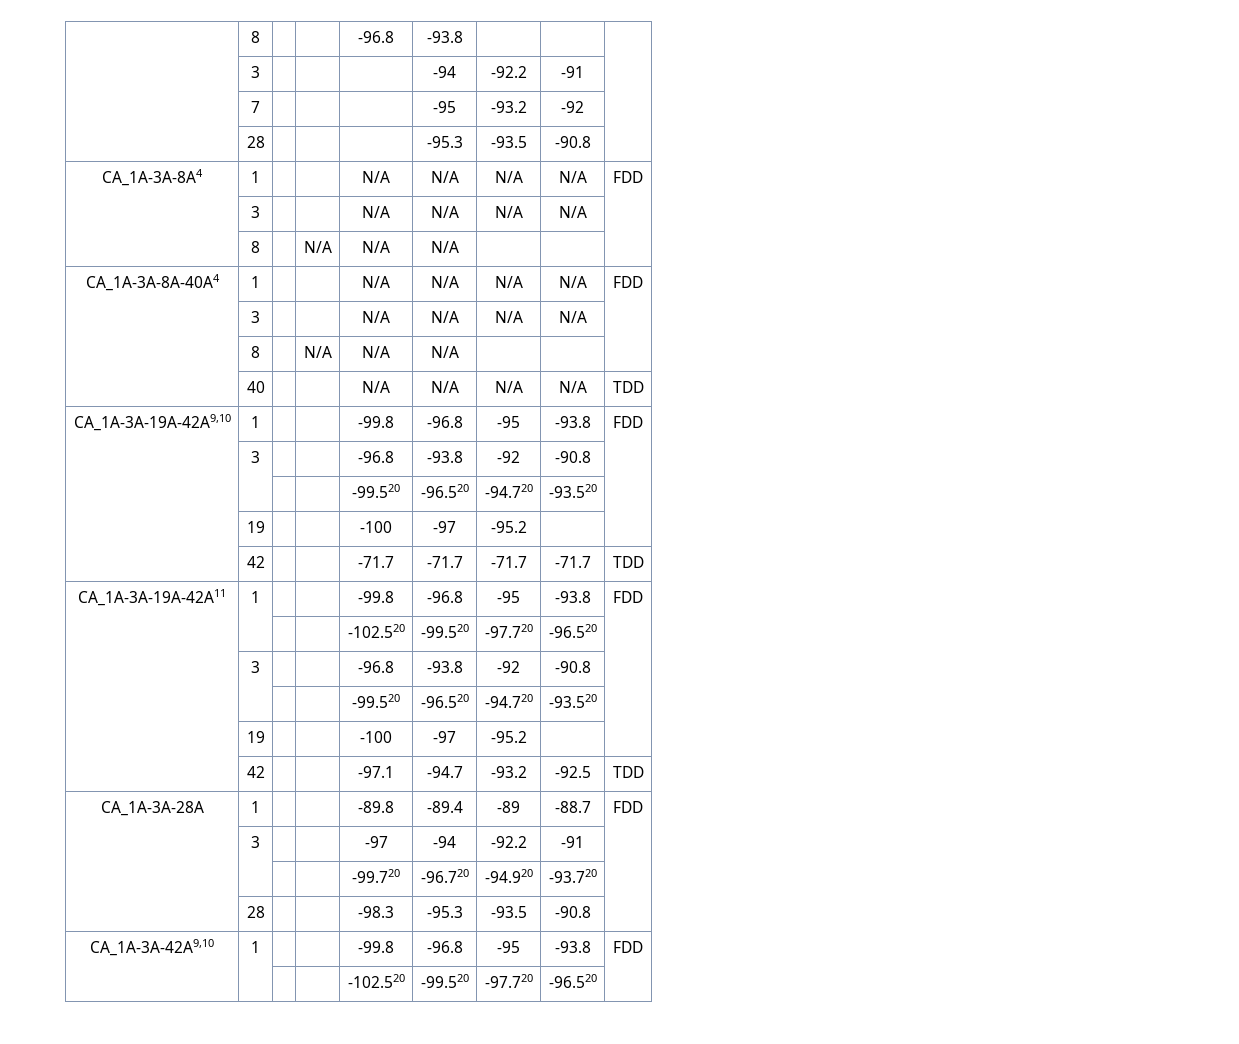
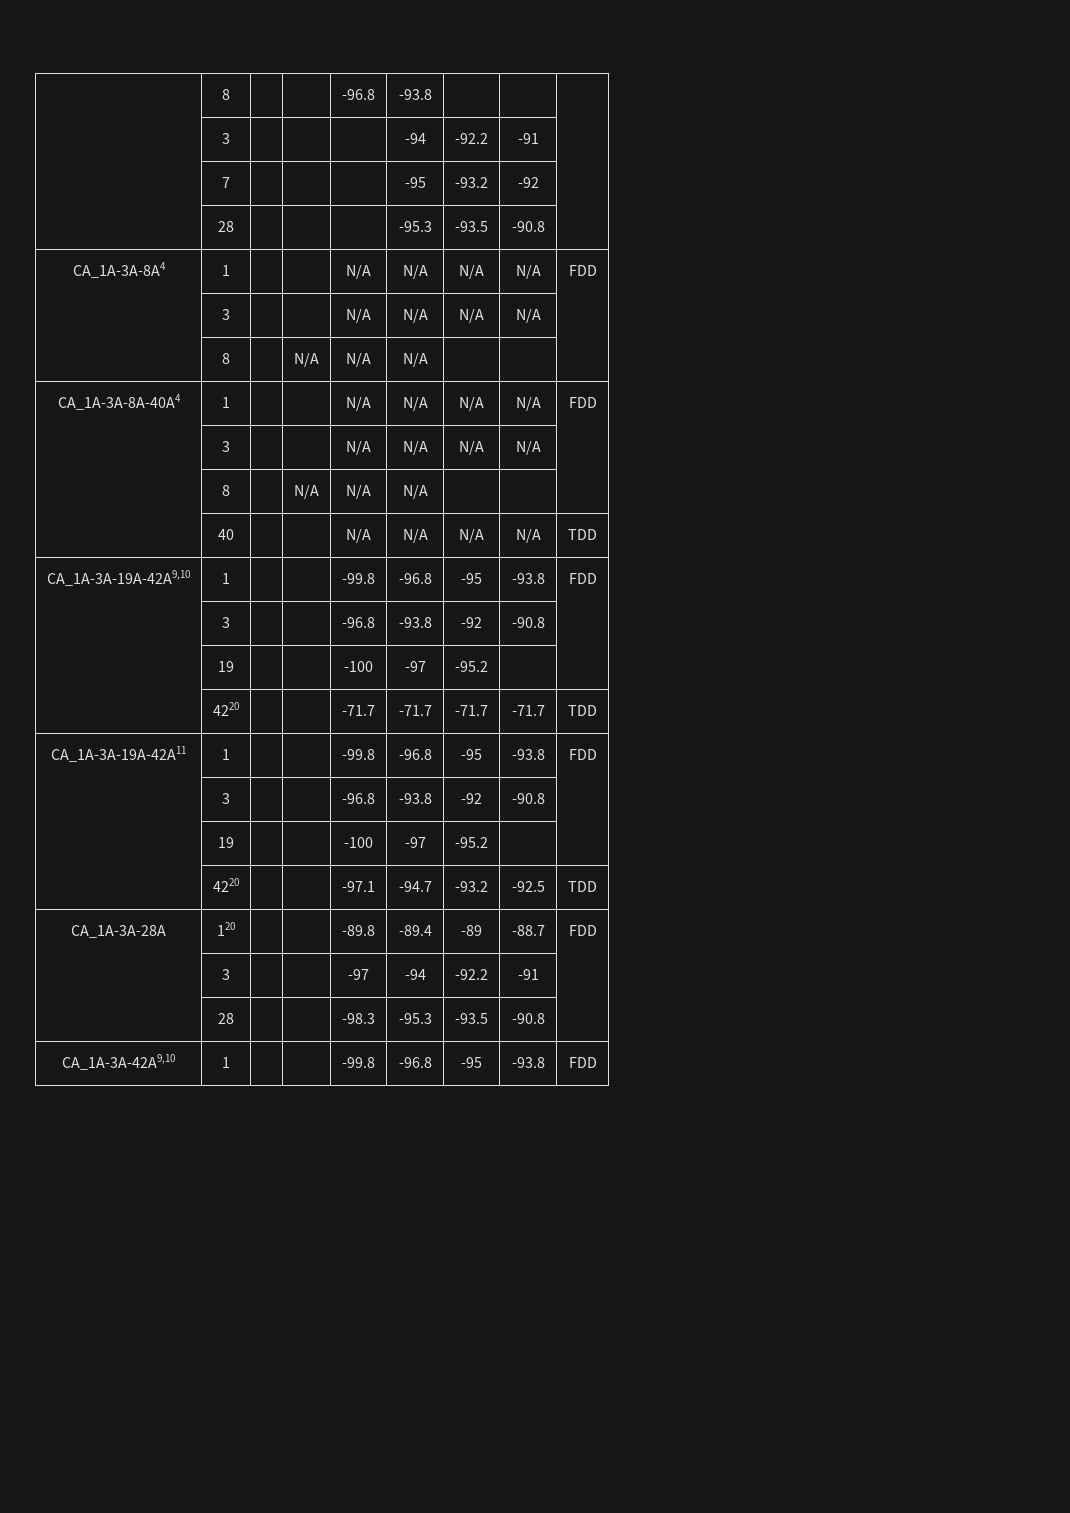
  CA_1A-3A-19A-42A9,10 | 1 | | | -99.8 | -96.8 | -95 | -93.8 | FDD
  | 3 | | | -96.8 | -93.8 | -92 | -90.8 |
- | | | | -99.520 | -96.520 | -94.720 | -93.520 |
  | 19 | | | -100 | -97 | -95.2 | |
- | 42 | | | -71.7 | -71.7 | -71.7 | -71.7 | TDD
+ | 4220 | | | -71.7 | -71.7 | -71.7 | -71.7 | TDD
  CA_1A-3A-19A-42A11 | 1 | | | -99.8 | -96.8 | -95 | -93.8 | FDD
- | | | | -102.520 | -99.520 | -97.720 | -96.520 |
  | 3 | | | -96.8 | -93.8 | -92 | -90.8 |
- | | | | -99.520 | -96.520 | -94.720 | -93.520 |
  | 19 | | | -100 | -97 | -95.2 | |
- | 42 | | | -97.1 | -94.7 | -93.2 | -92.5 | TDD
+ | 4220 | | | -97.1 | -94.7 | -93.2 | -92.5 | TDD
- CA_1A-3A-28A | 1 | | | -89.8 | -89.4 | -89 | -88.7 | FDD
+ CA_1A-3A-28A | 120 | | | -89.8 | -89.4 | -89 | -88.7 | FDD
- | | | | -99.720 | -96.720 | -94.920 | -93.720 |
  CA_1A-3A-42A9,10 | 1 | | | -99.8 | -96.8 | -95 | -93.8 | FDD
- | | | | -102.520 | -99.520 | -97.720 | -96.520 |

